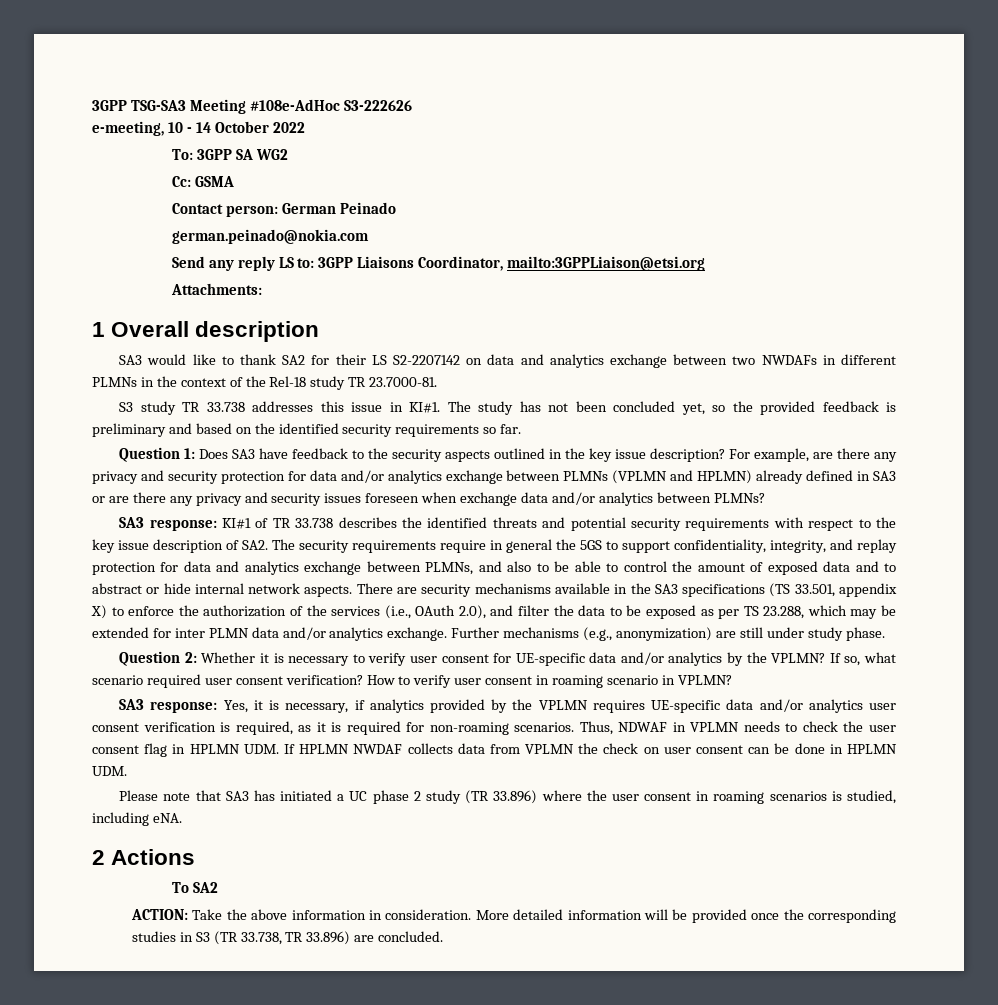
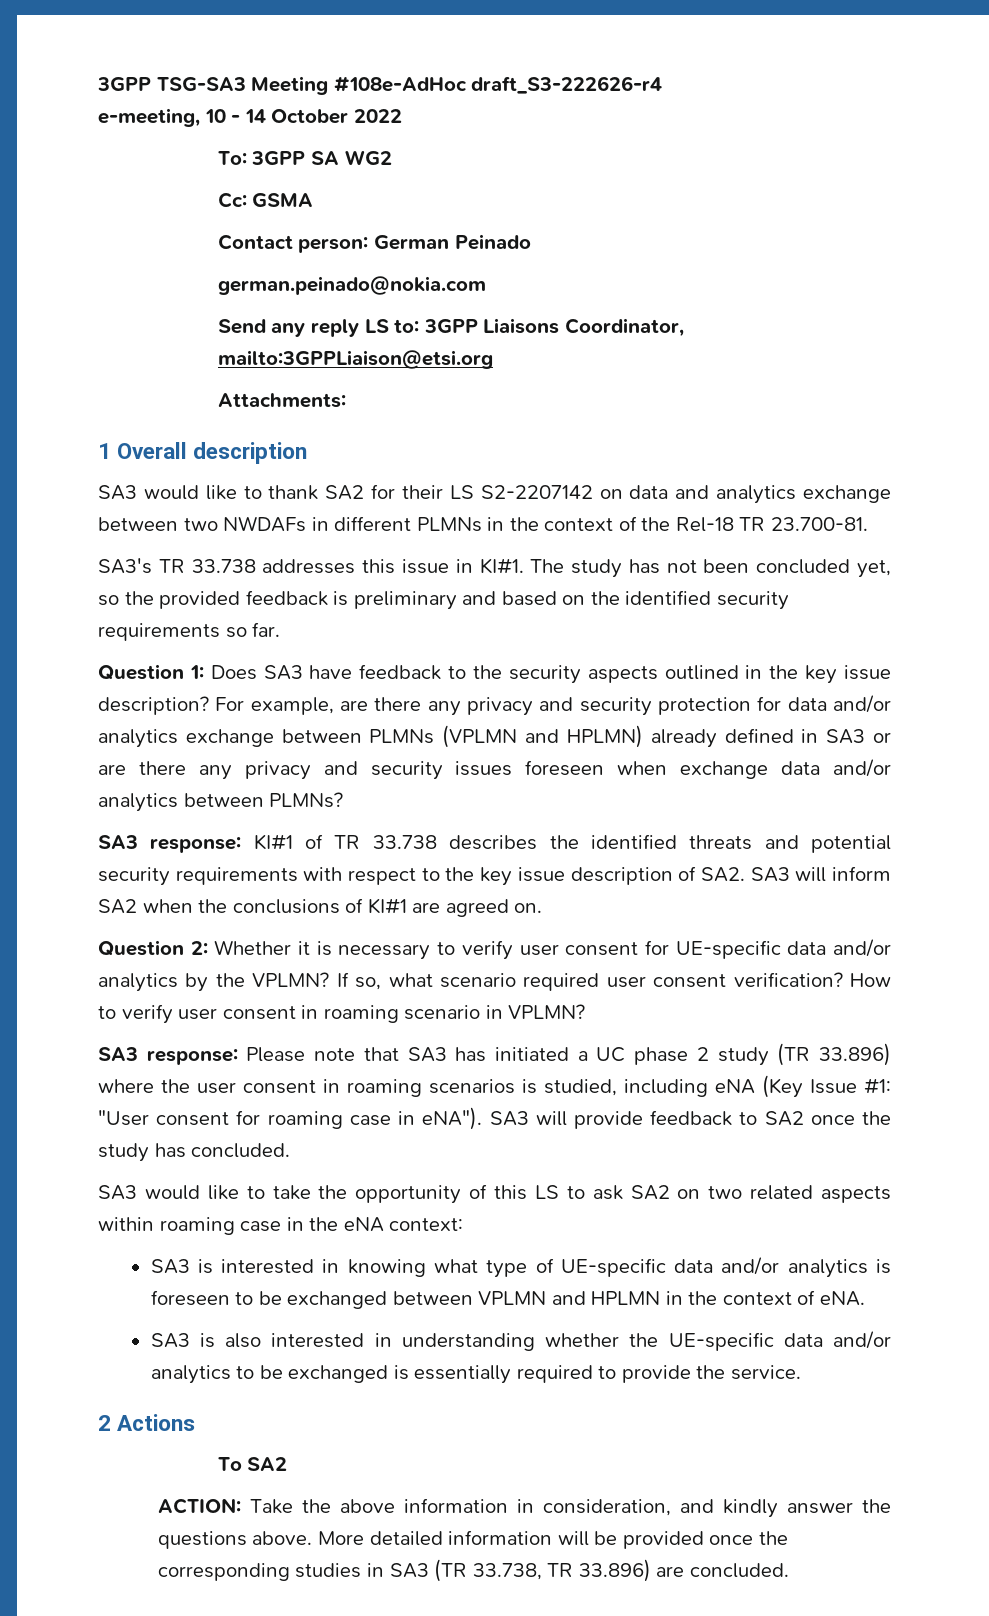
- 3GPP TSG-SA3 Meeting #108e-AdHoc S3-222626
+ 3GPP TSG-SA3 Meeting #108e-AdHoc draft_S3-222626-r4
- SA3 would like to thank SA2 for their LS S2-2207142 on data and analytics exchange between two NWDAFs in different PLMNs in the context of the Rel-18 study TR 23.7000-81.
- S3 study TR 33.738 addresses this issue in KI#1.
+ SA3 would like to thank SA2 for their LS S2-2207142 on data and analytics exchange between two NWDAFs in different PLMNs in the context of the Rel-18 TR 23.700-81.
+ SA3's TR 33.738 addresses this issue in KI#1.
- SA3 response: KI#1 of TR 33.738 describes the identified threats and potential security requirements with respect to the key issue description of SA2. The security requirements require in general the 5GS to support confidentiality, integrity, and replay protection for data and analytics exchange between PLMNs, and also to be able to control the amount of exposed data and to abstract or hide internal network aspects. There are security mechanisms available in the SA3 specifications (TS 33.501, appendix X) to enforce the authorization of the services (i.e., OAuth 2.0), and filter the data to be exposed as per TS 23.288, which may be extended for inter PLMN data and/or analytics exchange. Further mechanisms (e.g., anonymization) are still under study phase.
+ SA3 response: KI#1 of TR 33.738 describes the identified threats and potential security requirements with respect to the key issue description of SA2. SA3 will inform SA2 when the conclusions of KI#1 are agreed on.
- SA3 response: Yes, it is necessary, if analytics provided by the VPLMN requires UE-specific data and/or analytics user consent verification is required, as it is required for non-roaming scenarios. Thus, NDWAF in VPLMN needs to check the user consent flag in HPLMN UDM. If HPLMN NWDAF collects data from VPLMN the check on user consent can be done in HPLMN UDM.
- Please note that SA3 has initiated a UC phase 2 study (TR 33.896) where the user consent in roaming scenarios is studied, including eNA.
+ SA3 response: Please note that SA3 has initiated a UC phase 2 study (TR 33.896) where the user consent in roaming scenarios is studied, including eNA (Key Issue #1: "User consent for roaming case in eNA"). SA3 will provide feedback to SA2 once the study has concluded.
+ SA3 would like to take the opportunity of this LS to ask SA2 on two related aspects within roaming case in the eNA context:
+ SA3 is interested in knowing what type of UE-specific data and/or analytics is foreseen to be exchanged between VPLMN and HPLMN in the context of eNA.
+ SA3 is also interested in understanding whether the UE-specific data and/or analytics to be exchanged is essentially required to provide the service.
- ACTION: Take the above information in consideration.
+ ACTION: Take the above information in consideration, and kindly answer the questions above.
- More detailed information will be provided once the corresponding studies in S3 (TR 33.738, TR 33.896) are concluded.
+ More detailed information will be provided once the corresponding studies in SA3 (TR 33.738, TR 33.896) are concluded.

